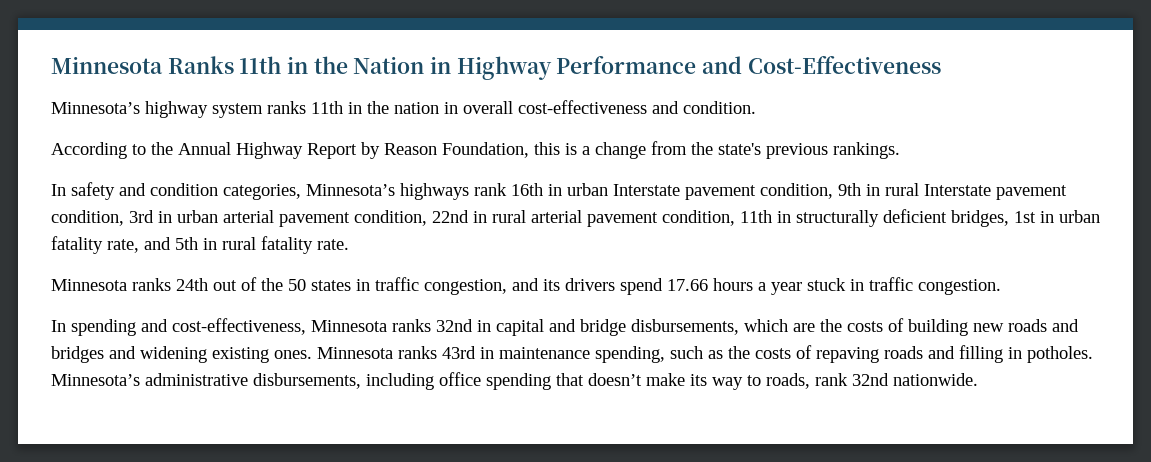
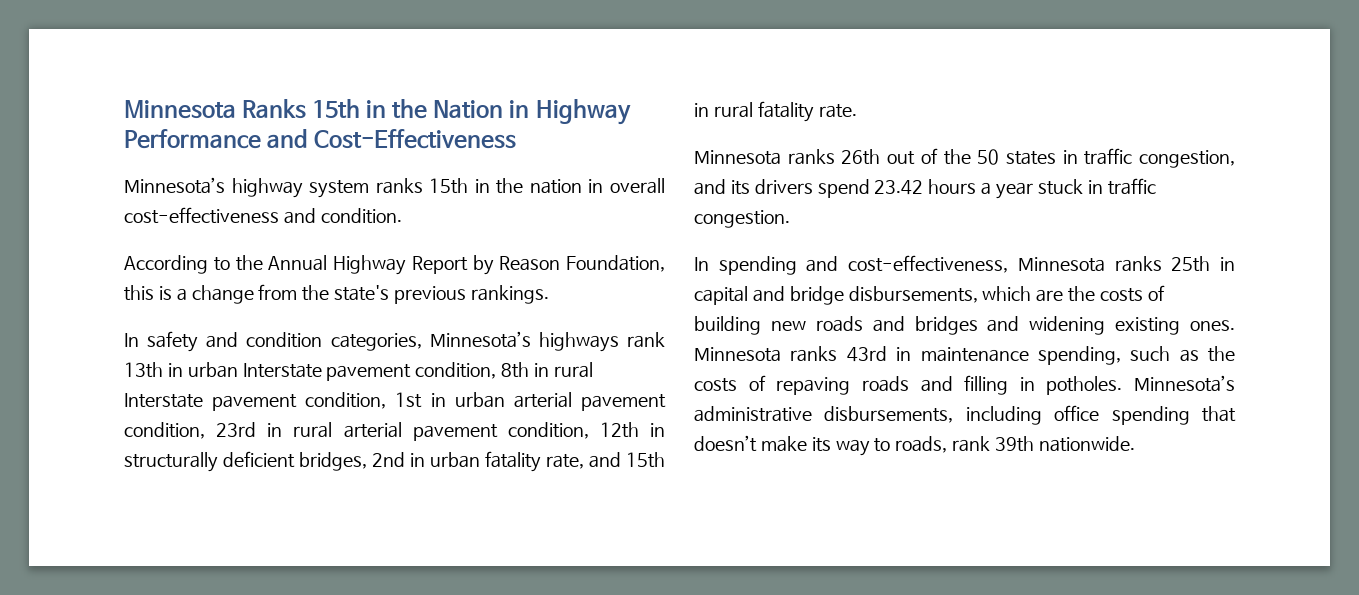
- Minnesota Ranks 11th in the Nation in Highway Performance and Cost-Effectiveness
+ Minnesota Ranks 15th in the Nation in Highway Performance and Cost-Effectiveness
- Minnesota’s highway system ranks 11th in the nation in overall cost-effectiveness and condition.
+ Minnesota’s highway system ranks 15th in the nation in overall cost-effectiveness and condition.
- In safety and condition categories, Minnesota’s highways rank 16th in urban Interstate pavement condition, 9th in rural Interstate pavement condition, 3rd in urban arterial pavement condition, 22nd in rural arterial pavement condition, 11th in structurally deficient bridges, 1st in urban fatality rate, and 5th in rural fatality rate.
+ In safety and condition categories, Minnesota’s highways rank 13th in urban Interstate pavement condition, 8th in rural Interstate pavement condition, 1st in urban arterial pavement condition, 23rd in rural arterial pavement condition, 12th in structurally deficient bridges, 2nd in urban fatality rate, and 15th in rural fatality rate.
- Minnesota ranks 24th out of the 50 states in traffic congestion, and its drivers spend 17.66 hours a year stuck in traffic congestion.
+ Minnesota ranks 26th out of the 50 states in traffic congestion, and its drivers spend 23.42 hours a year stuck in traffic congestion.
- In spending and cost-effectiveness, Minnesota ranks 32nd in capital and bridge disbursements, which are the costs of building new roads and bridges and widening existing ones.
+ In spending and cost-effectiveness, Minnesota ranks 25th in capital and bridge disbursements, which are the costs of building new roads and bridges and widening existing ones.
- Minnesota’s administrative disbursements, including office spending that doesn’t make its way to roads, rank 32nd nationwide.
+ Minnesota’s administrative disbursements, including office spending that doesn’t make its way to roads, rank 39th nationwide.

